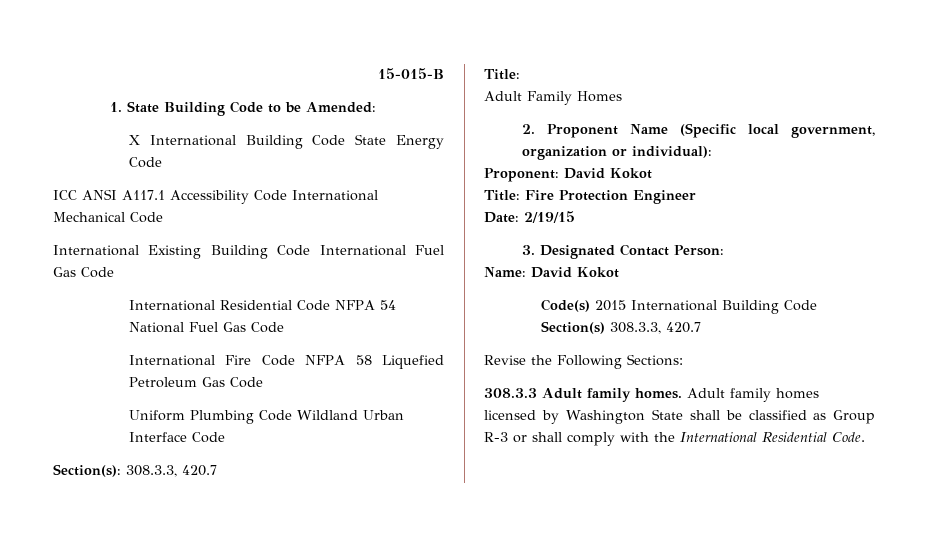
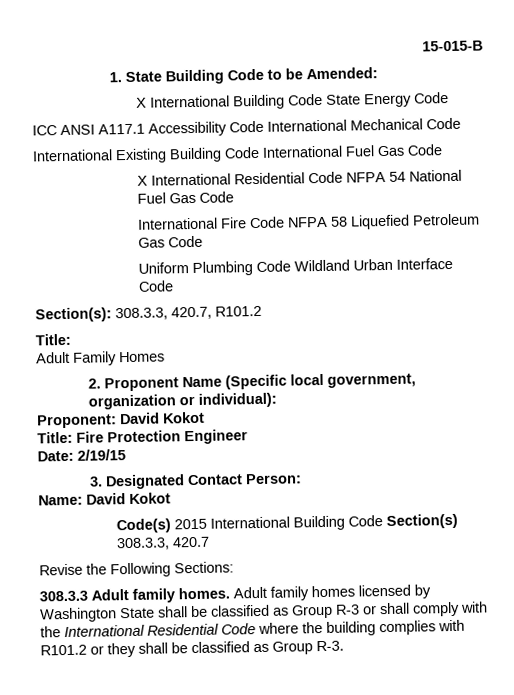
- International Residential Code NFPA 54 National Fuel Gas Code
+ X International Residential Code NFPA 54 National Fuel Gas Code
- Section(s): 308.3.3, 420.7
+ Section(s): 308.3.3, 420.7, R101.2
- Adult family homes licensed by Washington State shall be classified as Group R-3 or shall comply with the International Residential Code.
+ Adult family homes licensed by Washington State shall be classified as Group R-3 or shall comply with the International Residential Code where the building complies with R101.2 or they shall be classified as Group R-3.

